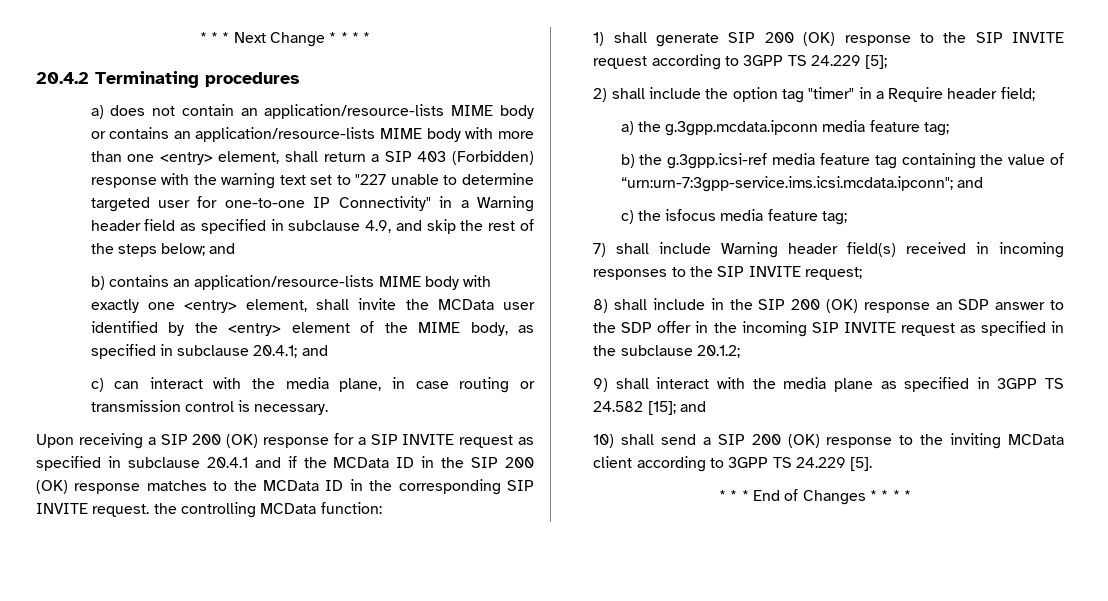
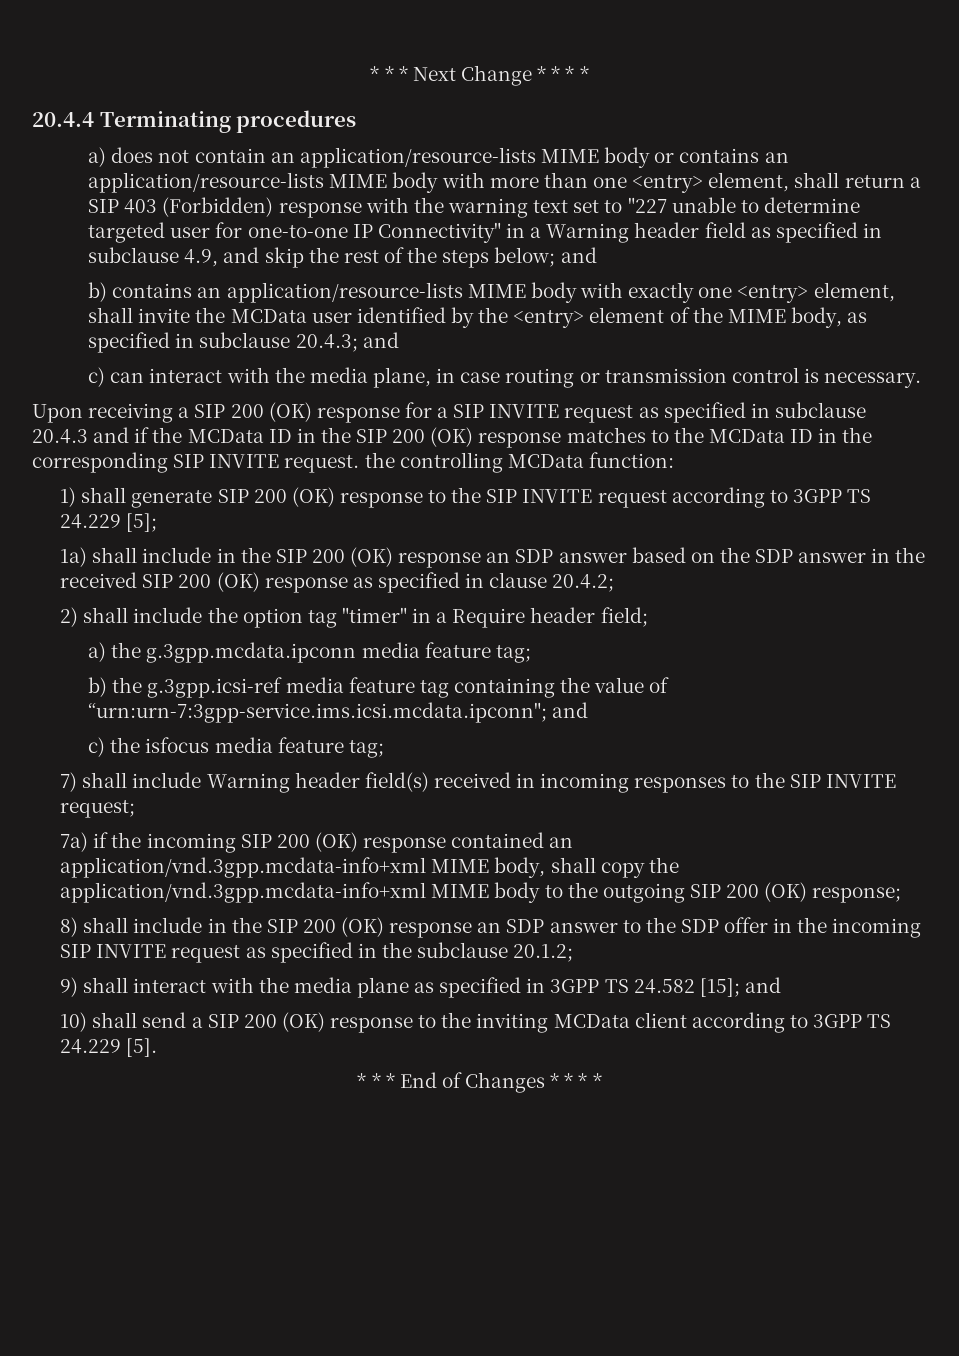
- 20.4.2 Terminating procedures
+ 20.4.4 Terminating procedures
- b) contains an application/resource-lists MIME body with exactly one <entry> element, shall invite the MCData user identified by the <entry> element of the MIME body, as specified in subclause 20.4.1; and
+ b) contains an application/resource-lists MIME body with exactly one <entry> element, shall invite the MCData user identified by the <entry> element of the MIME body, as specified in subclause 20.4.3; and
- Upon receiving a SIP 200 (OK) response for a SIP INVITE request as specified in subclause 20.4.1 and if the MCData ID in the SIP 200 (OK) response matches to the MCData ID in the corresponding SIP INVITE request. the controlling MCData function:
+ Upon receiving a SIP 200 (OK) response for a SIP INVITE request as specified in subclause 20.4.3 and if the MCData ID in the SIP 200 (OK) response matches to the MCData ID in the corresponding SIP INVITE request. the controlling MCData function:
+ 1a) shall include in the SIP 200 (OK) response an SDP answer based on the SDP answer in the received SIP 200 (OK) response as specified in clause 20.4.2;
+ 7a) if the incoming SIP 200 (OK) response contained an application/vnd.3gpp.mcdata-info+xml MIME body, shall copy the application/vnd.3gpp.mcdata-info+xml MIME body to the outgoing SIP 200 (OK) response;

